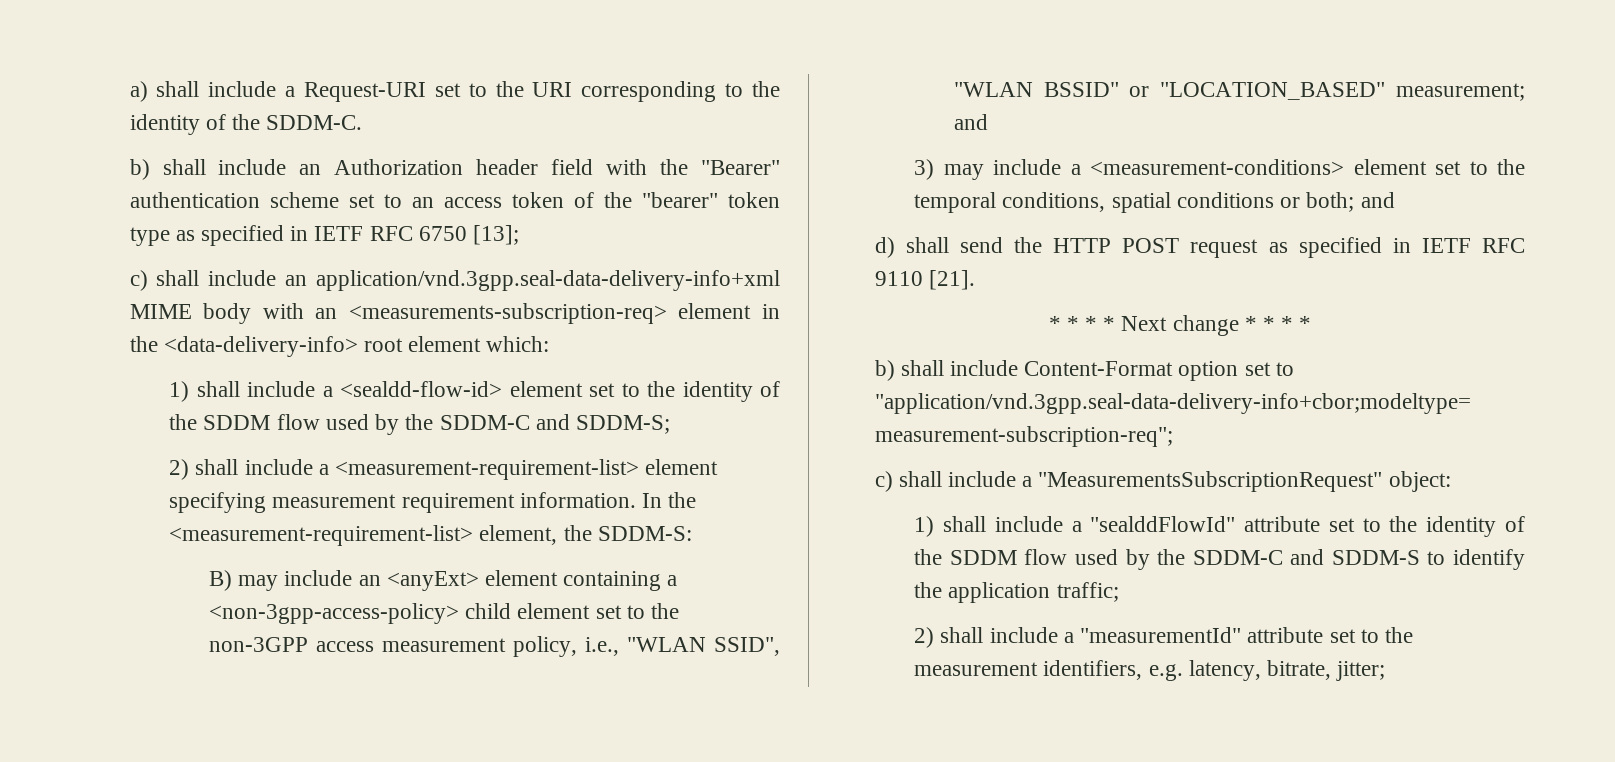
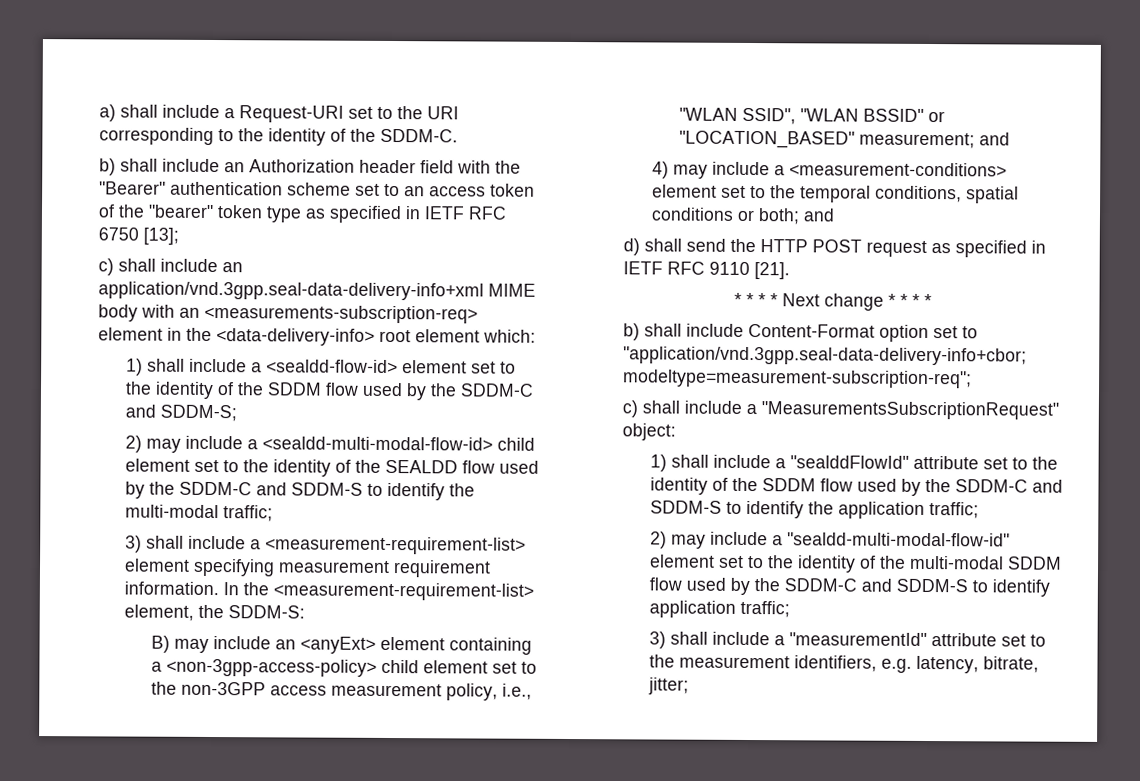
- 2) shall include a <measurement-requirement-list> element specifying measurement requirement information.
+ 2) may include a <sealdd-multi-modal-flow-id> child element set to the identity of the SEALDD flow used by the SDDM-C and SDDM-S to identify the multi-modal traffic;
+ 3) shall include a <measurement-requirement-list> element specifying measurement requirement information.
- 3) may include a <measurement-conditions> element set to the temporal conditions, spatial conditions or both; and
+ 4) may include a <measurement-conditions> element set to the temporal conditions, spatial conditions or both; and
- 2) shall include a "measurementId" attribute set to the measurement identifiers, e.g. latency, bitrate, jitter;
+ 2) may include a "sealdd-multi-modal-flow-id" element set to the identity of the multi-modal SDDM flow used by the SDDM-C and SDDM-S to identify application traffic;
+ 3) shall include a "measurementId" attribute set to the measurement identifiers, e.g. latency, bitrate, jitter;

